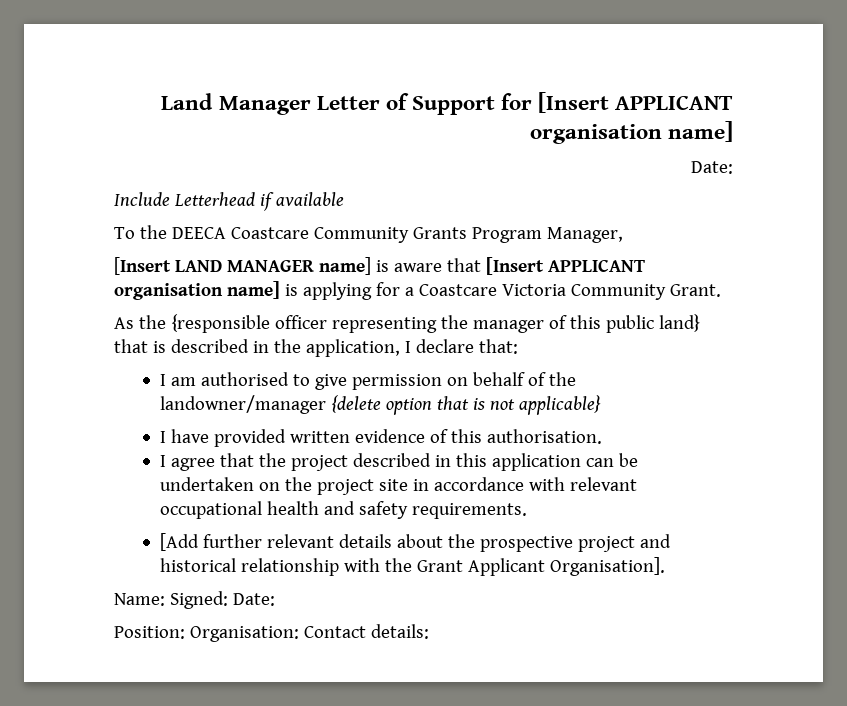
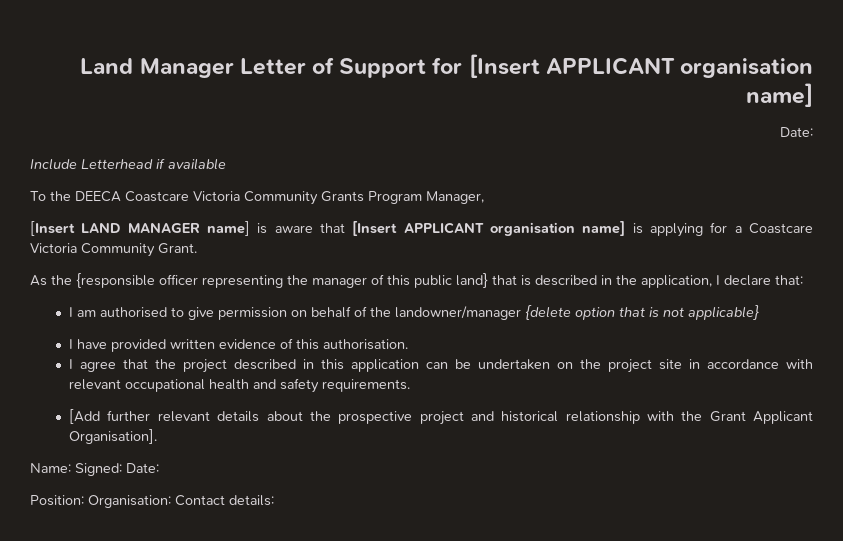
- To the DEECA Coastcare Community Grants Program Manager,
+ To the DEECA Coastcare Victoria Community Grants Program Manager,

